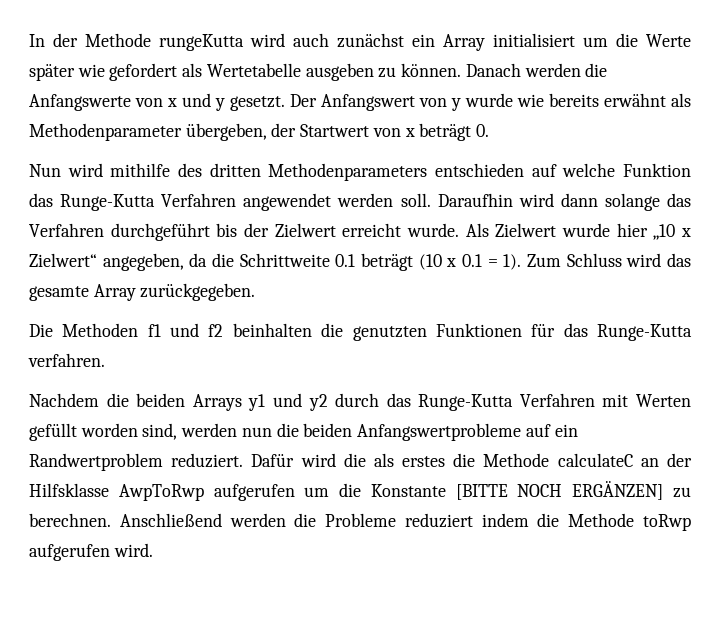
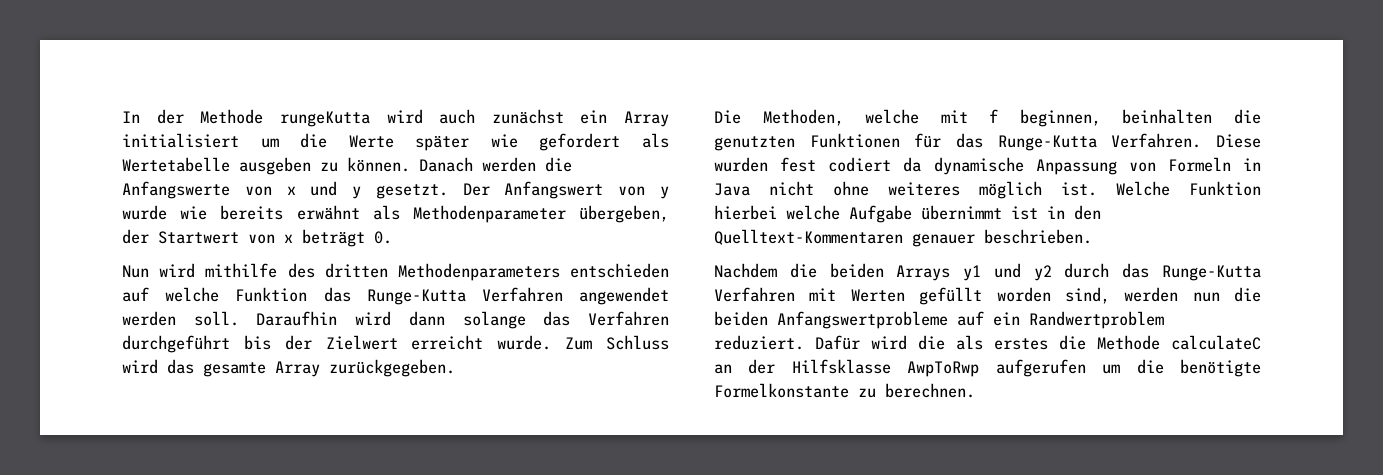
- Als Zielwert wurde hier „10 x Zielwert“ angegeben, da die Schrittweite 0.1 beträgt (10 x 0.1 = 1).
- Die Methoden f1 und f2 beinhalten die genutzten Funktionen für das Runge-Kutta verfahren.
+ Die Methoden, welche mit f beginnen, beinhalten die genutzten Funktionen für das Runge-Kutta Verfahren. Diese wurden fest codiert da dynamische Anpassung von Formeln in Java nicht ohne weiteres möglich ist. Welche Funktion hierbei welche Aufgabe übernimmt ist in den Quelltext-Kommentaren genauer beschrieben.
- Dafür wird die als erstes die Methode calculateC an der Hilfsklasse AwpToRwp aufgerufen um die Konstante [BITTE NOCH ERGÄNZEN] zu berechnen. Anschließend werden die Probleme reduziert indem die Methode toRwp aufgerufen wird.
+ Dafür wird die als erstes die Methode calculateC an der Hilfsklasse AwpToRwp aufgerufen um die benötigte Formelkonstante zu berechnen.

